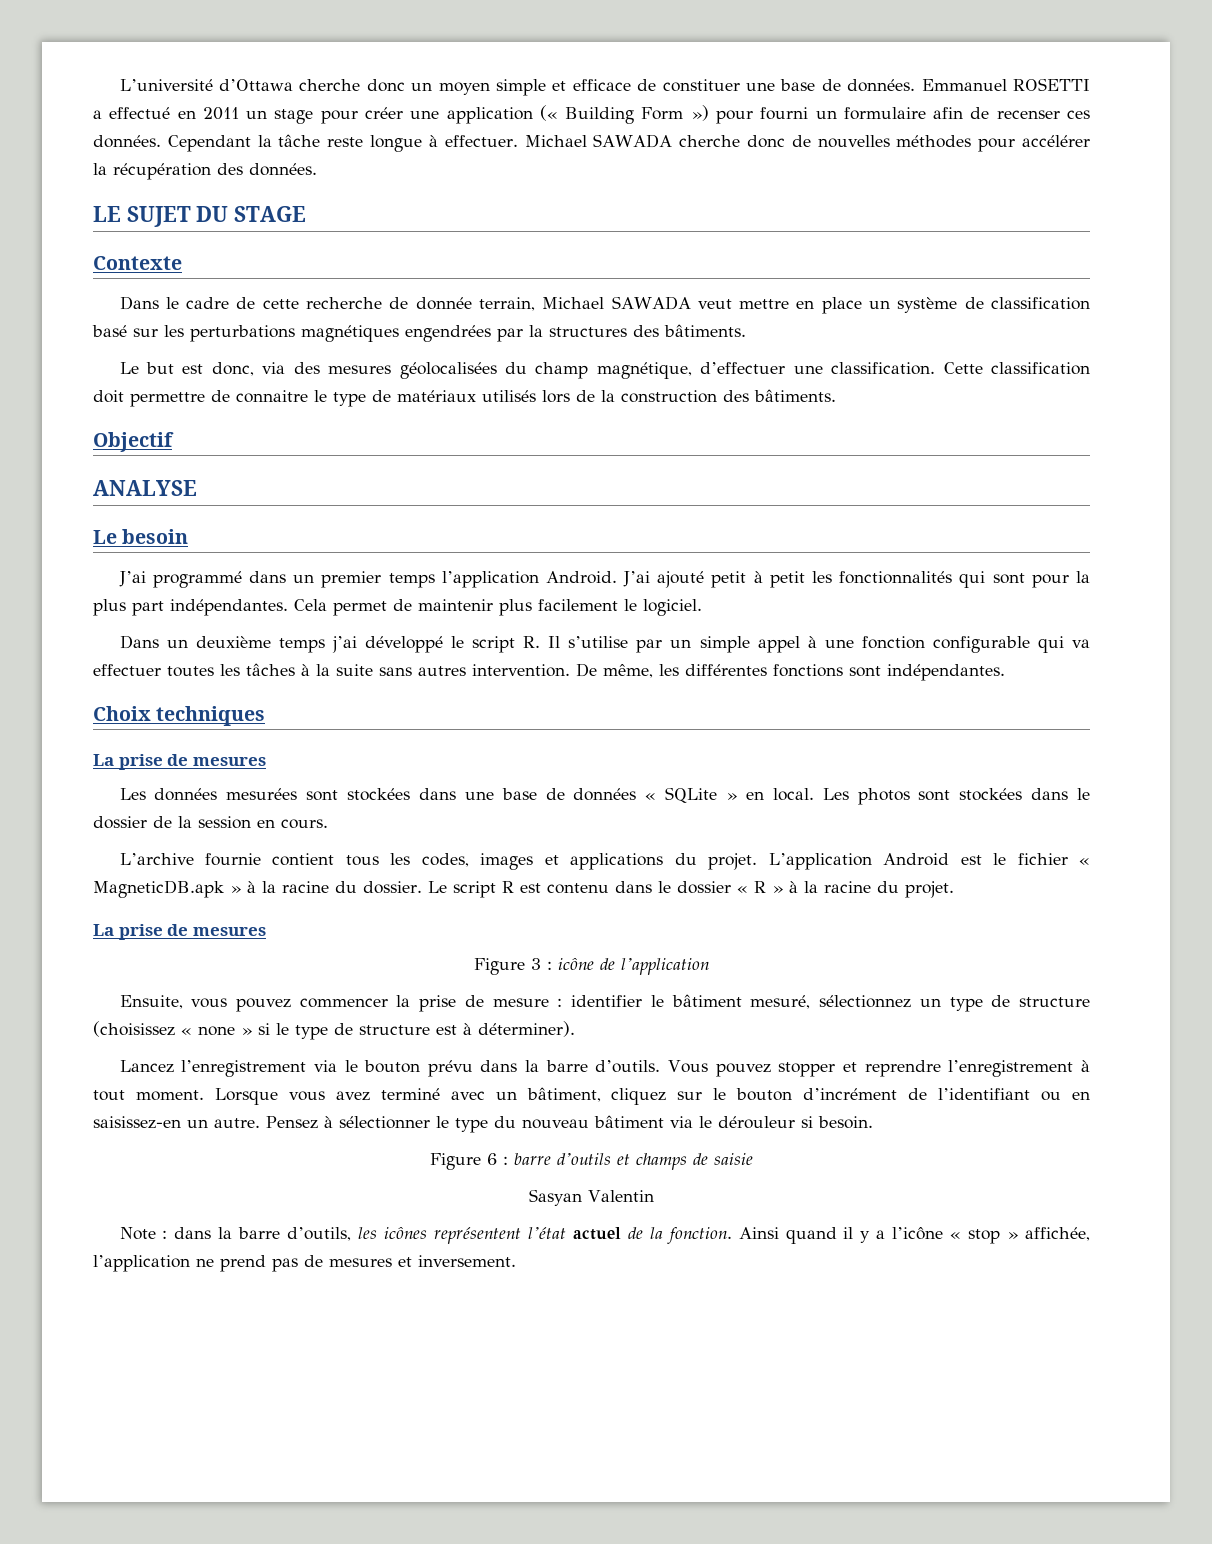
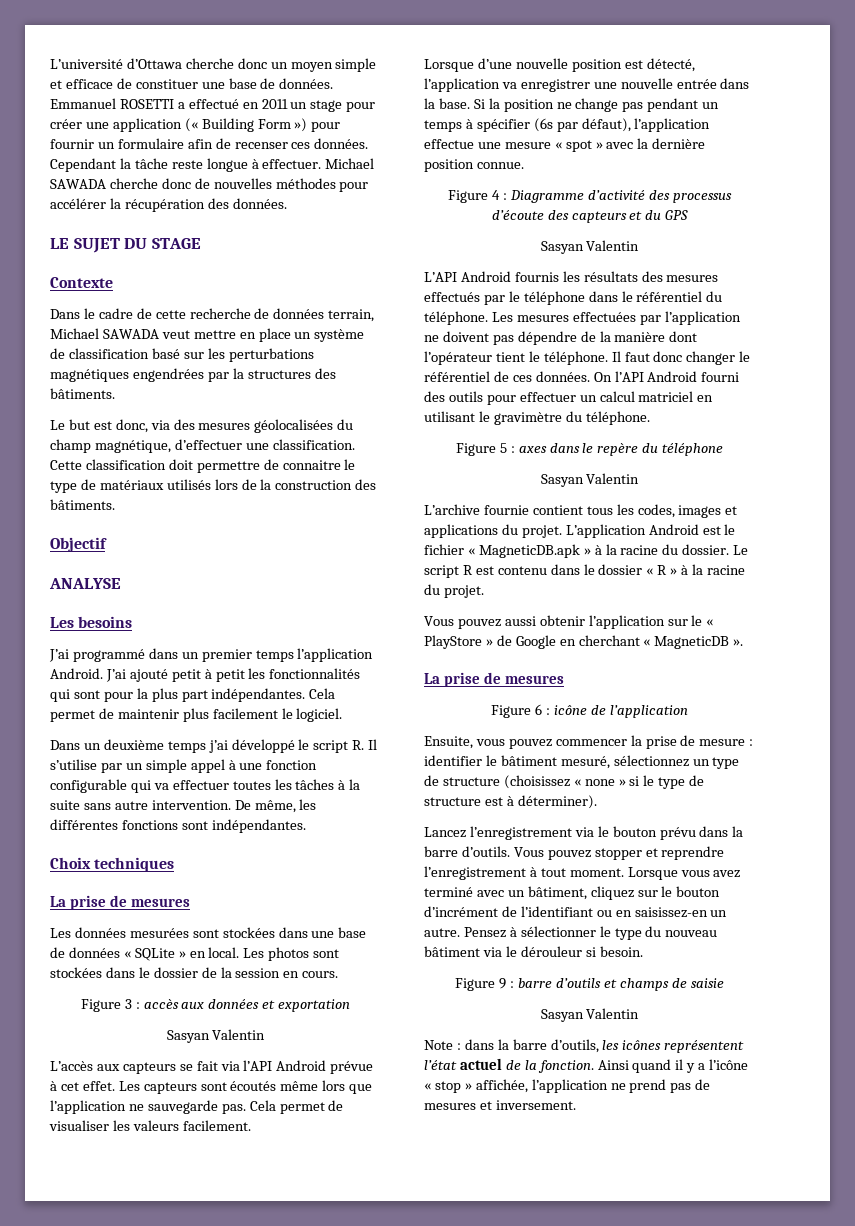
- Emmanuel ROSETTI a effectué en 2011 un stage pour créer une application (« Building Form ») pour fourni un formulaire afin de recenser ces données.
+ Emmanuel ROSETTI a effectué en 2011 un stage pour créer une application (« Building Form ») pour fournir un formulaire afin de recenser ces données.
- Dans le cadre de cette recherche de donnée terrain, Michael SAWADA veut mettre en place un système de classification basé sur les perturbations magnétiques engendrées par la structures des bâtiments.
+ Dans le cadre de cette recherche de données terrain, Michael SAWADA veut mettre en place un système de classification basé sur les perturbations magnétiques engendrées par la structures des bâtiments.
- Le besoin
+ Les besoins
- Dans un deuxième temps j’ai développé le script R. Il s’utilise par un simple appel à une fonction configurable qui va effectuer toutes les tâches à la suite sans autres intervention.
+ Dans un deuxième temps j’ai développé le script R. Il s’utilise par un simple appel à une fonction configurable qui va effectuer toutes les tâches à la suite sans autre intervention.
+ Figure 3 : accès aux données et exportation
+ Sasyan Valentin
+ L’accès aux capteurs se fait via l’API Android prévue à cet effet. Les capteurs sont écoutés même lors que l’application ne sauvegarde pas. Cela permet de visualiser les valeurs facilement.
+ Lorsque d’une nouvelle position est détecté, l’application va enregistrer une nouvelle entrée dans la base. Si la position ne change pas pendant un temps à spécifier (6s par défaut), l’application effectue une mesure « spot » avec la dernière position connue.
+ Figure 4 : Diagramme d’activité des processus d’écoute des capteurs et du GPS
+ Sasyan Valentin
+ L’API Android fournis les résultats des mesures effectués par le téléphone dans le référentiel du téléphone. Les mesures effectuées par l’application ne doivent pas dépendre de la manière dont l’opérateur tient le téléphone. Il faut donc changer le référentiel de ces données. On l’API Android fourni des outils pour effectuer un calcul matriciel en utilisant le gravimètre du téléphone.
+ Figure 5 : axes dans le repère du téléphone
+ Sasyan Valentin
+ Vous pouvez aussi obtenir l’application sur le « PlayStore » de Google en cherchant « MagneticDB ».
- Figure 3 : icône de l’application
+ Figure 6 : icône de l’application
- Figure 6 : barre d’outils et champs de saisie
+ Figure 9 : barre d’outils et champs de saisie

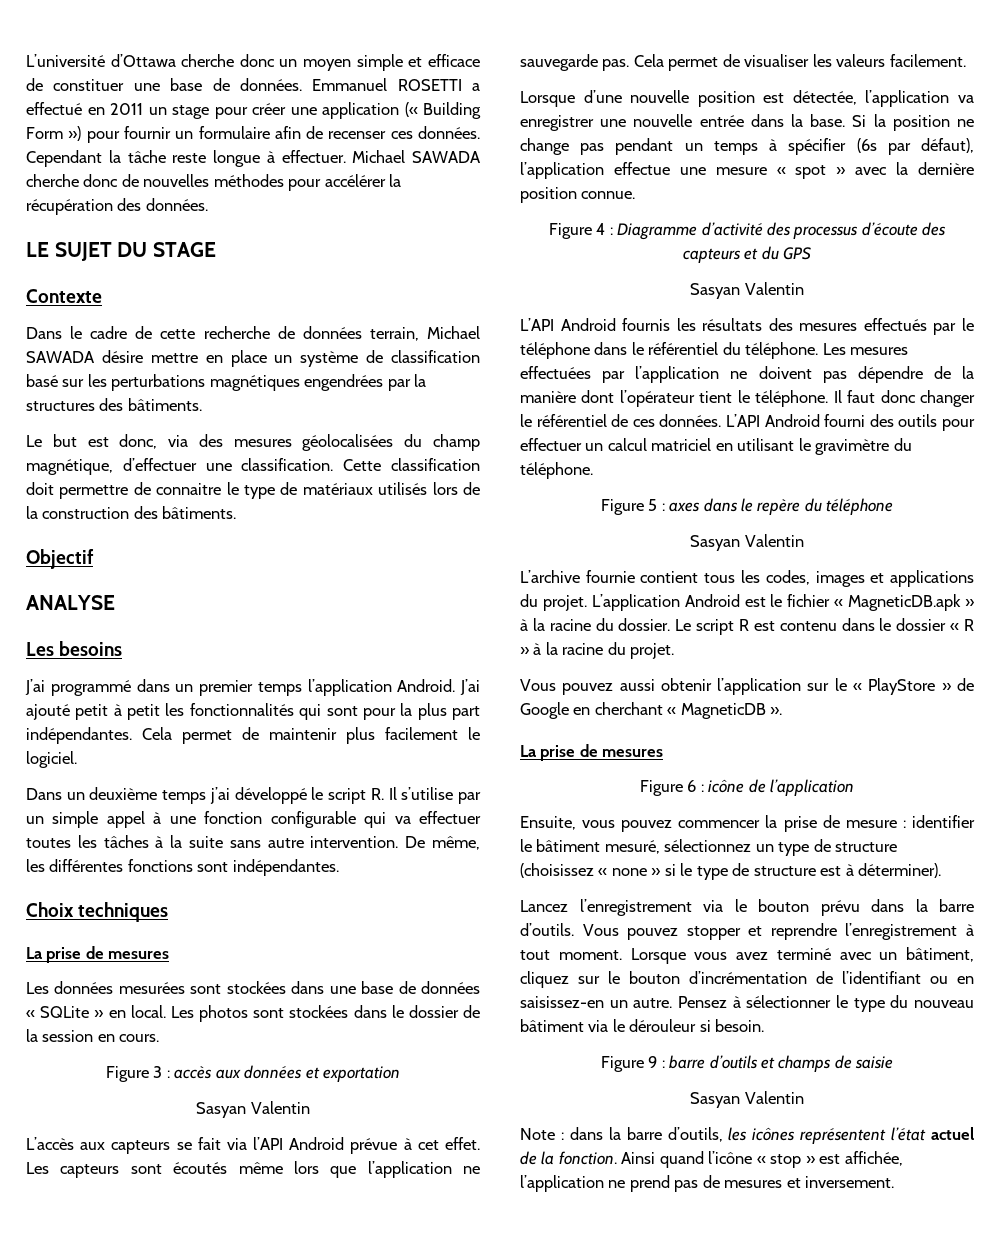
- Dans le cadre de cette recherche de données terrain, Michael SAWADA veut mettre en place un système de classification basé sur les perturbations magnétiques engendrées par la structures des bâtiments.
+ Dans le cadre de cette recherche de données terrain, Michael SAWADA désire mettre en place un système de classification basé sur les perturbations magnétiques engendrées par la structures des bâtiments.
- Lorsque d’une nouvelle position est détecté, l’application va enregistrer une nouvelle entrée dans la base.
+ Lorsque d’une nouvelle position est détectée, l’application va enregistrer une nouvelle entrée dans la base.
- On l’API Android fourni des outils pour effectuer un calcul matriciel en utilisant le gravimètre du téléphone.
+ L’API Android fourni des outils pour effectuer un calcul matriciel en utilisant le gravimètre du téléphone.
- Lorsque vous avez terminé avec un bâtiment, cliquez sur le bouton d’incrément de l’identifiant ou en saisissez-en un autre.
+ Lorsque vous avez terminé avec un bâtiment, cliquez sur le bouton d’incrémentation de l’identifiant ou en saisissez-en un autre.
- Ainsi quand il y a l’icône « stop » affichée, l’application ne prend pas de mesures et inversement.
+ Ainsi quand l’icône « stop » est affichée, l’application ne prend pas de mesures et inversement.

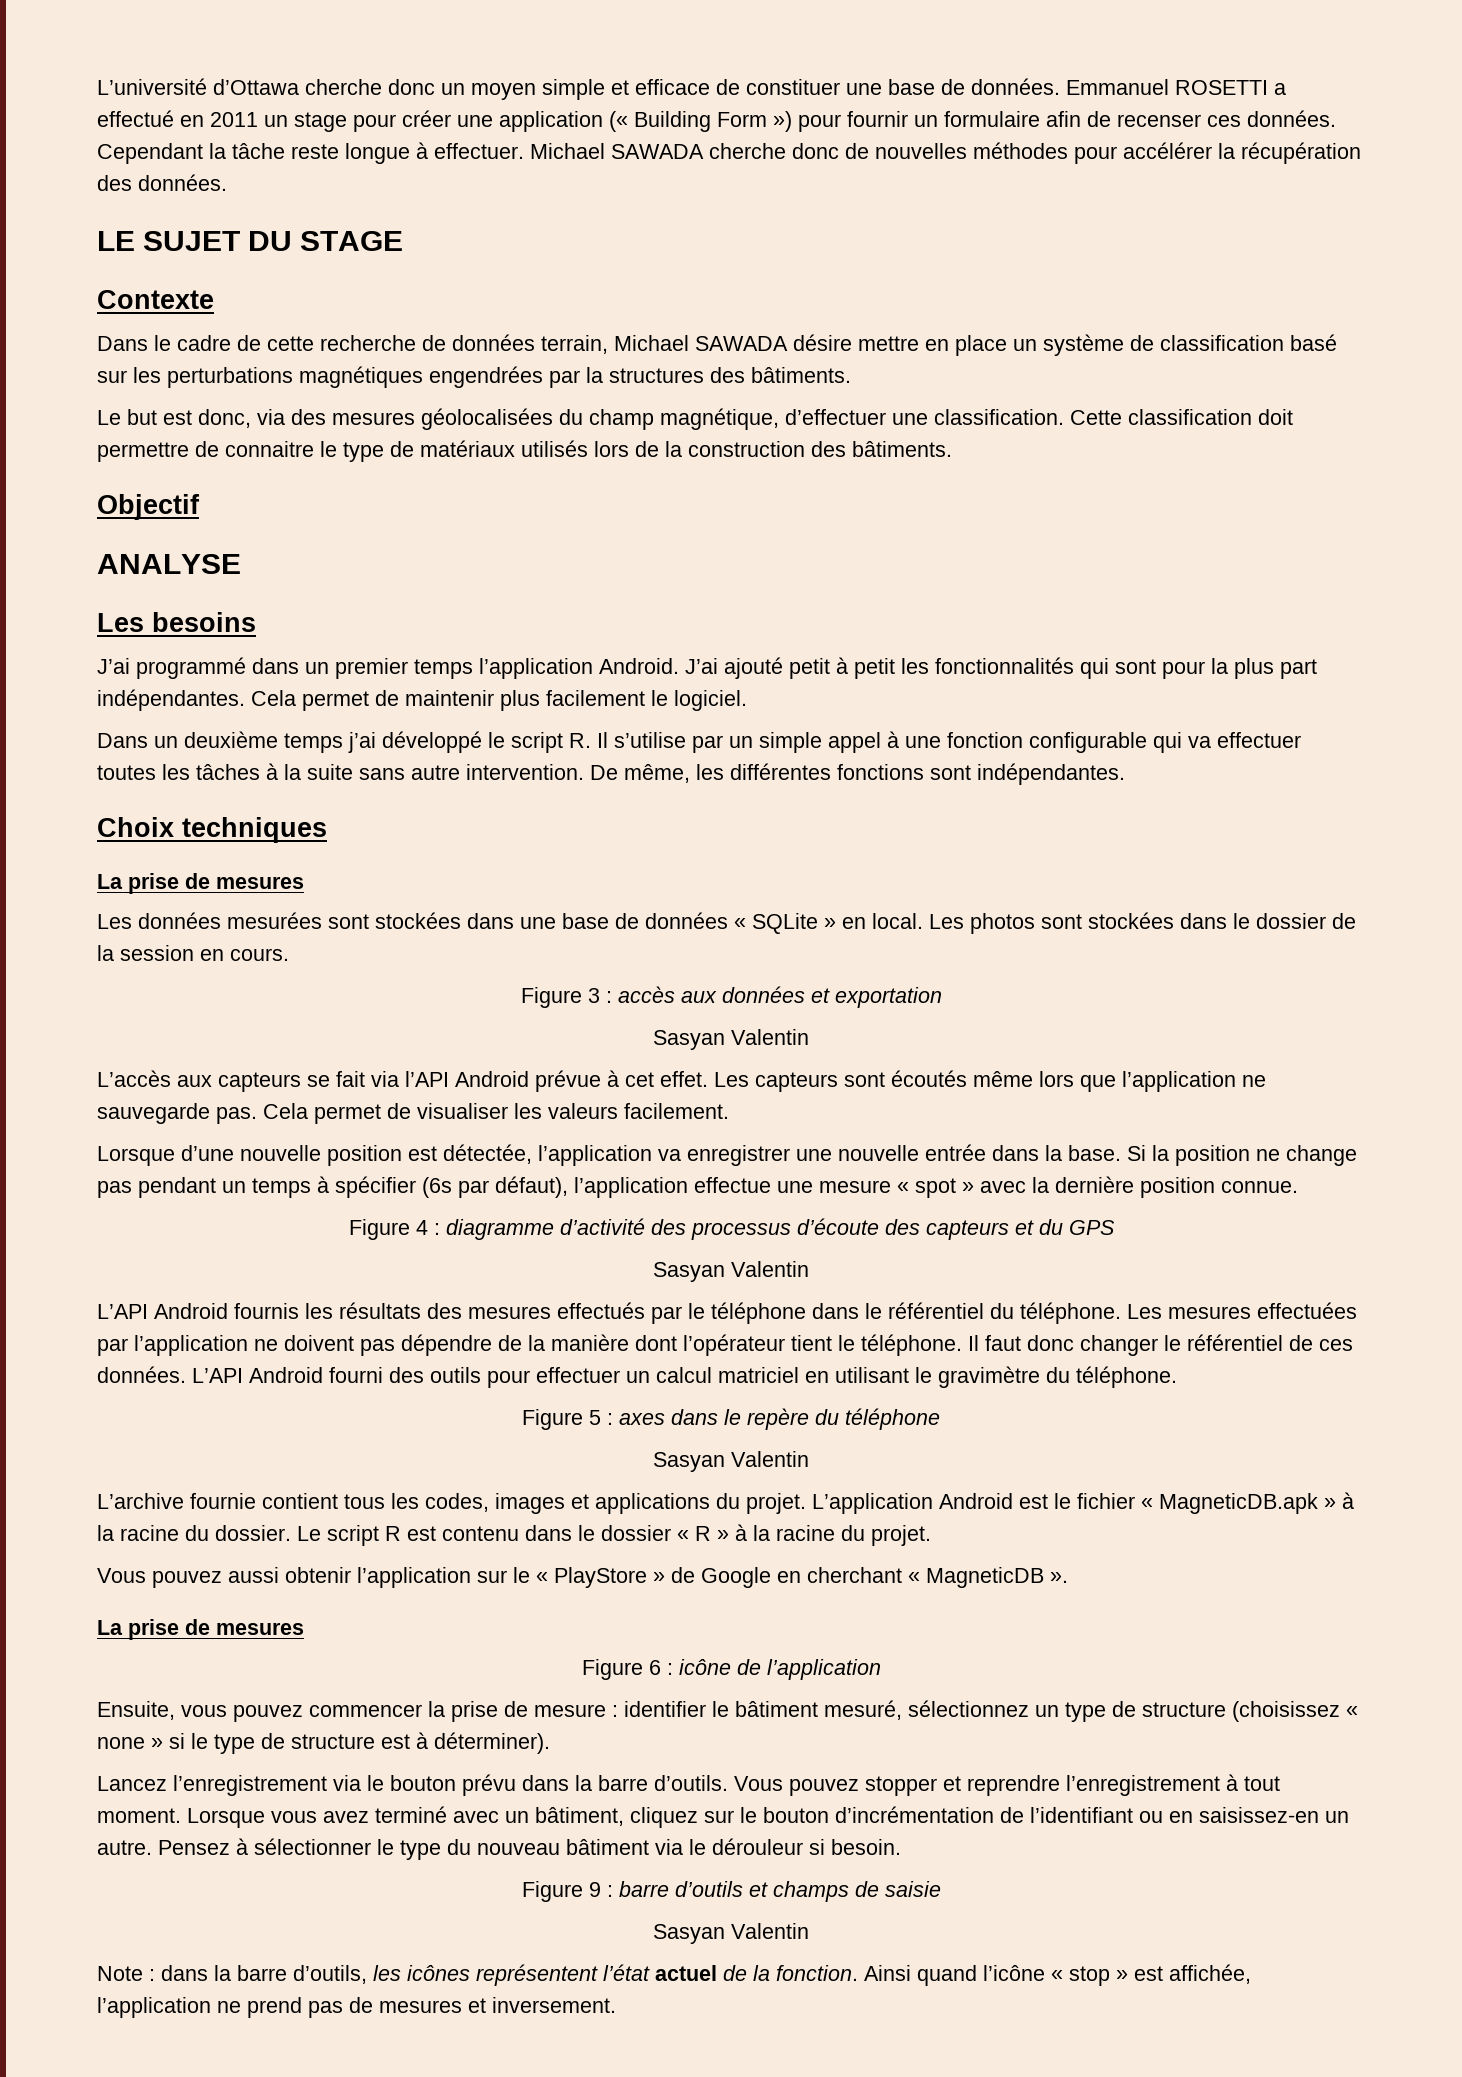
- Figure 4 : Diagramme d’activité des processus d’écoute des capteurs et du GPS
+ Figure 4 : diagramme d’activité des processus d’écoute des capteurs et du GPS

